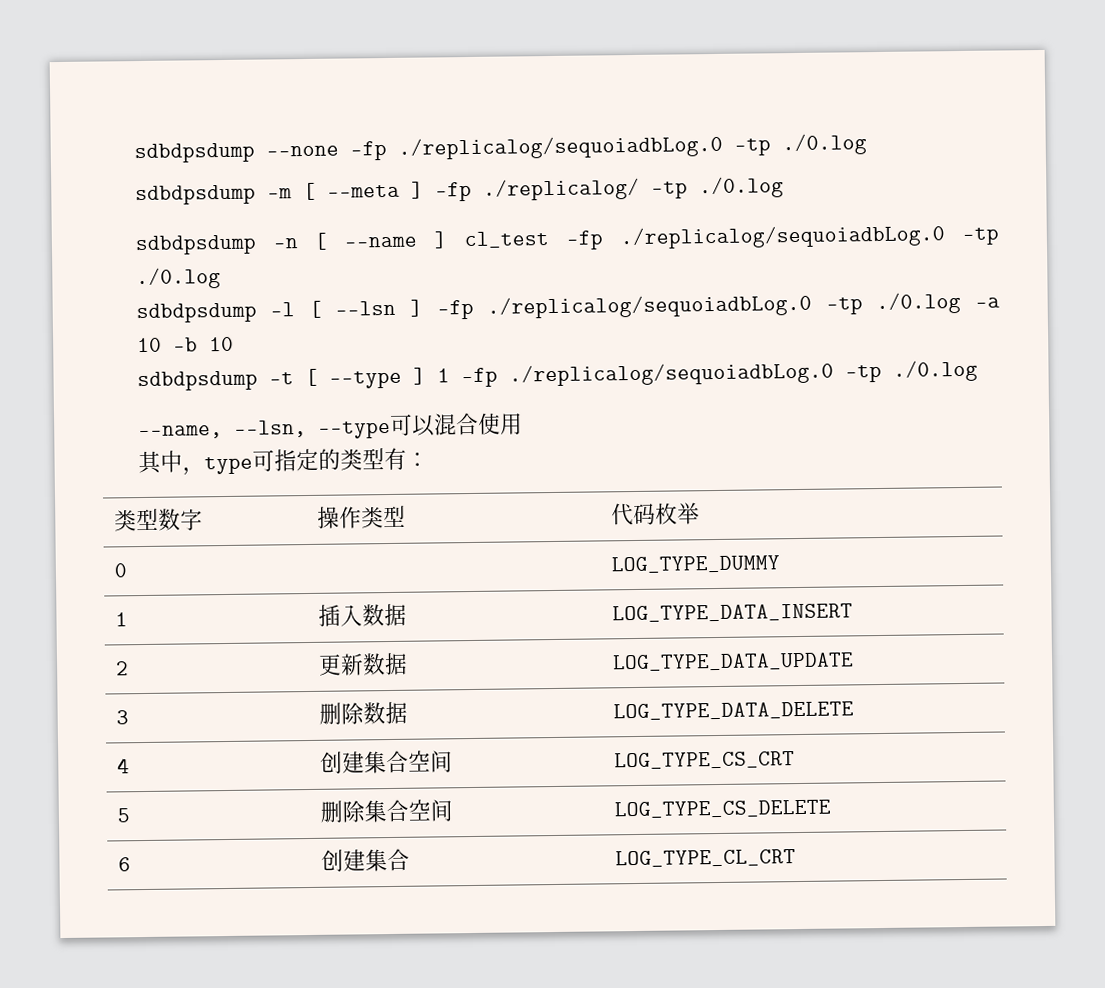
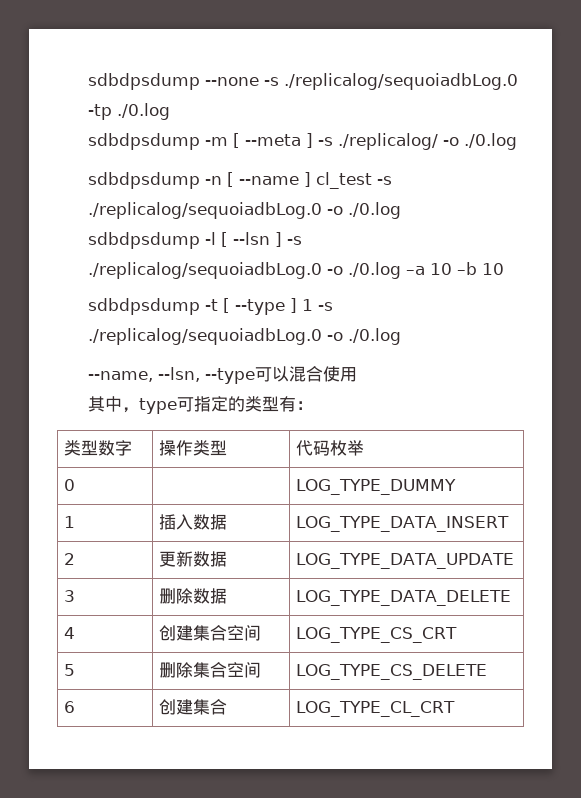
- sdbdpsdump --none -fp ./replicalog/sequoiadbLog.0 -tp ./0.log
+ sdbdpsdump --none -s ./replicalog/sequoiadbLog.0 -tp ./0.log
- sdbdpsdump -m [ --meta ] -fp ./replicalog/ -tp ./0.log
+ sdbdpsdump -m [ --meta ] -s ./replicalog/ -o ./0.log
- sdbdpsdump -n [ --name ] cl_test -fp ./replicalog/sequoiadbLog.0 -tp ./0.log
+ sdbdpsdump -n [ --name ] cl_test -s ./replicalog/sequoiadbLog.0 -o ./0.log
- sdbdpsdump -l [ --lsn ] -fp ./replicalog/sequoiadbLog.0 -tp ./0.log –a 10 –b 10
+ sdbdpsdump -l [ --lsn ] -s ./replicalog/sequoiadbLog.0 -o ./0.log –a 10 –b 10
- sdbdpsdump -t [ --type ] 1 -fp ./replicalog/sequoiadbLog.0 -tp ./0.log
+ sdbdpsdump -t [ --type ] 1 -s ./replicalog/sequoiadbLog.0 -o ./0.log

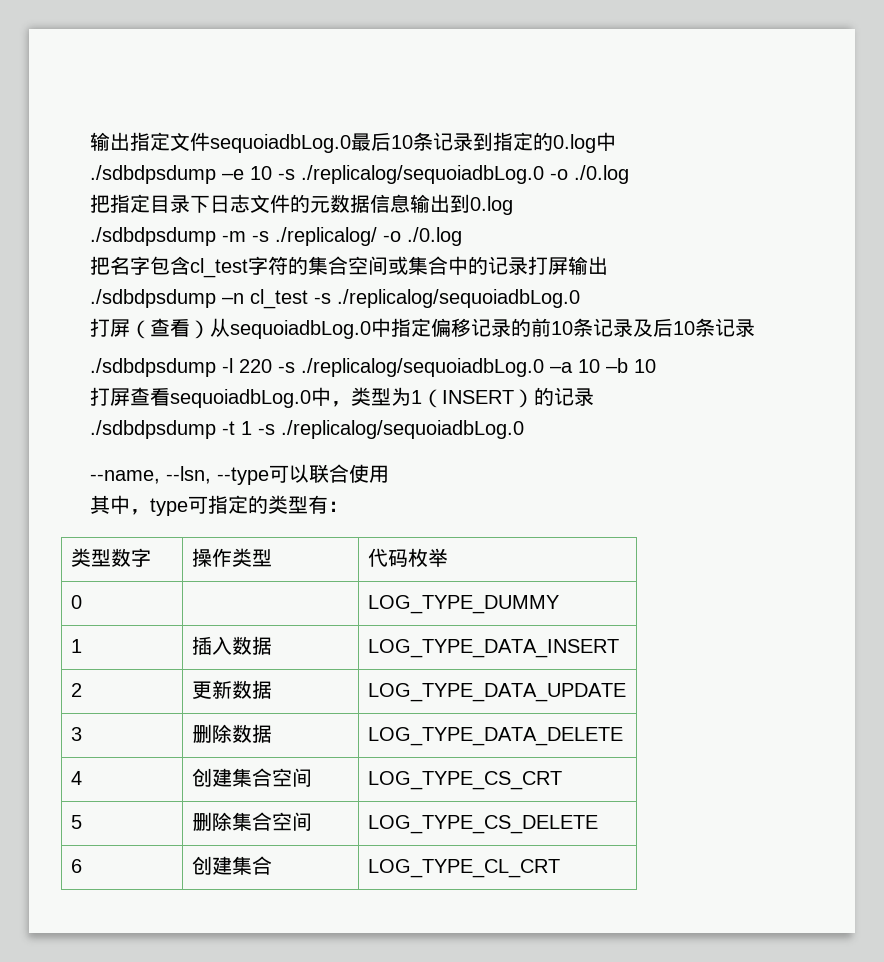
- sdbdpsdump --none -s ./replicalog/sequoiadbLog.0 -tp ./0.log
- sdbdpsdump -m [ --meta ] -s ./replicalog/ -o ./0.log
- sdbdpsdump -n [ --name ] cl_test -s ./replicalog/sequoiadbLog.0 -o ./0.log
- sdbdpsdump -l [ --lsn ] -s ./replicalog/sequoiadbLog.0 -o ./0.log –a 10 –b 10
- sdbdpsdump -t [ --type ] 1 -s ./replicalog/sequoiadbLog.0 -o ./0.log
+ 输出指定文件sequoiadbLog.0最后10条记录到指定的0.log中
+ ./sdbdpsdump –e 10 -s ./replicalog/sequoiadbLog.0 -o ./0.log
+ 把指定目录下日志文件的元数据信息输出到0.log
+ ./sdbdpsdump -m -s ./replicalog/ -o ./0.log
+ 把名字包含cl_test字符的集合空间或集合中的记录打屏输出
+ ./sdbdpsdump –n cl_test -s ./replicalog/sequoiadbLog.0
+ 打屏（查看）从sequoiadbLog.0中指定偏移记录的前10条记录及后10条记录
+ ./sdbdpsdump -l 220 -s ./replicalog/sequoiadbLog.0 –a 10 –b 10
+ 打屏查看sequoiadbLog.0中，类型为1（INSERT）的记录
+ ./sdbdpsdump -t 1 -s ./replicalog/sequoiadbLog.0
- --name, --lsn, --type可以混合使用
+ --name, --lsn, --type可以联合使用

